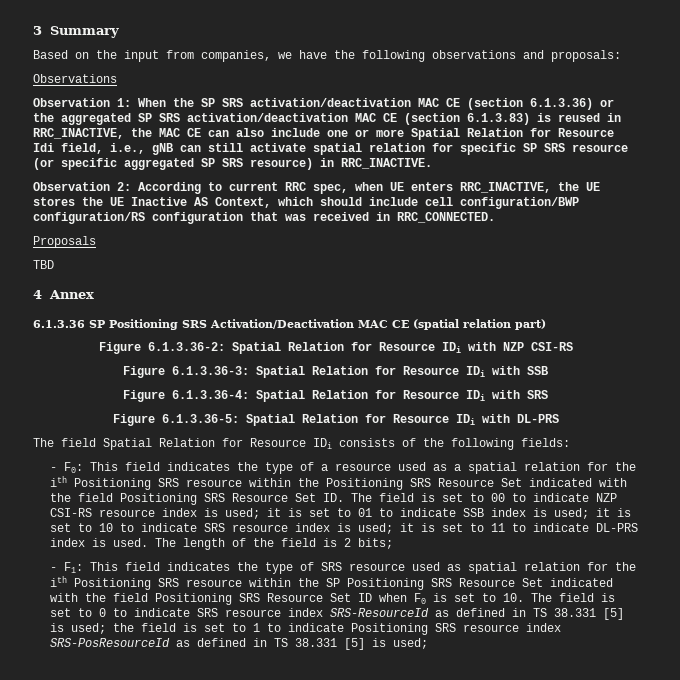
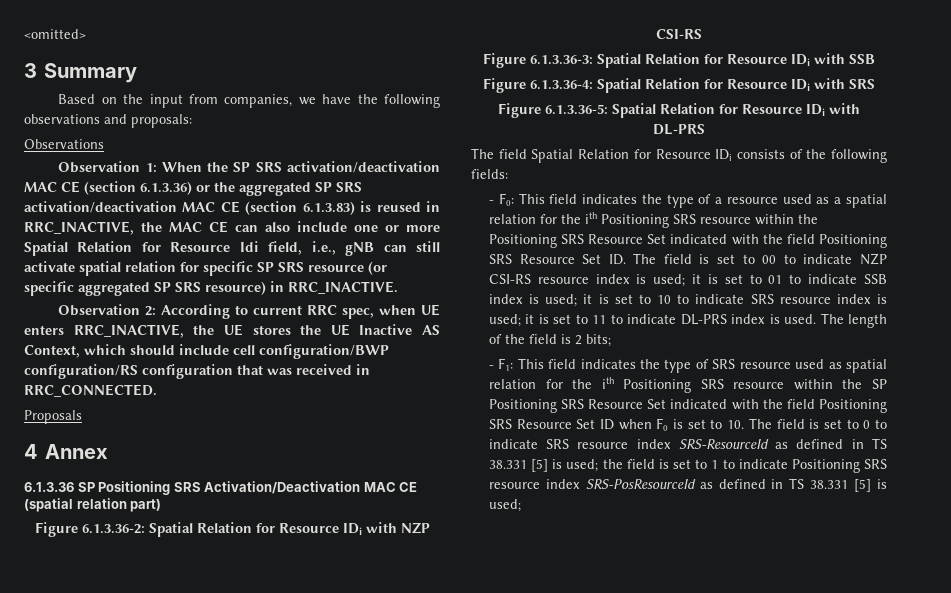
+ <omitted>
- TBD

